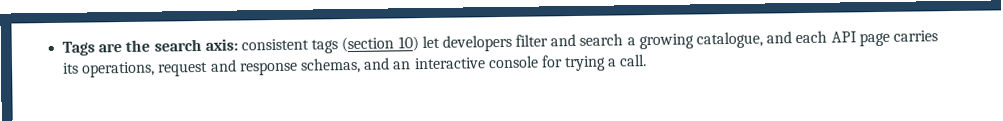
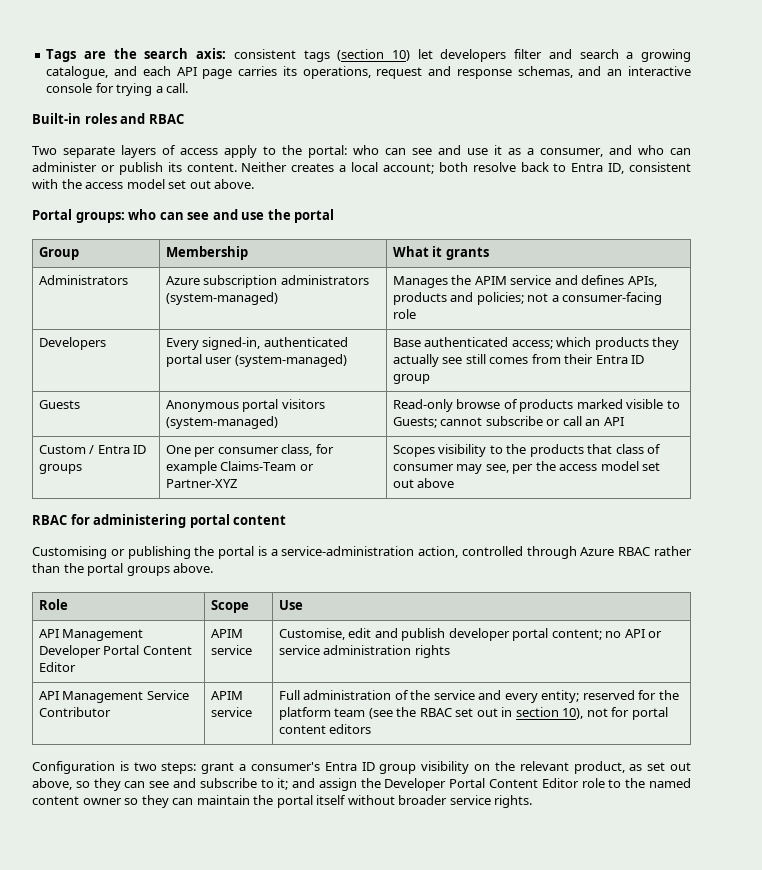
+ Built-in roles and RBAC
+ Two separate layers of access apply to the portal: who can see and use it as a consumer, and who can administer or publish its content. Neither creates a local account; both resolve back to Entra ID, consistent with the access model set out above.
+ Portal groups: who can see and use the portal
+ Group | Membership | What it grants
+ Administrators | Azure subscription administrators (system-managed) | Manages the APIM service and defines APIs, products and policies; not a consumer-facing role
+ Developers | Every signed-in, authenticated portal user (system-managed) | Base authenticated access; which products they actually see still comes from their Entra ID group
+ Guests | Anonymous portal visitors (system-managed) | Read-only browse of products marked visible to Guests; cannot subscribe or call an API
+ Custom / Entra ID groups | One per consumer class, for example Claims-Team or Partner-XYZ | Scopes visibility to the products that class of consumer may see, per the access model set out above
+ RBAC for administering portal content
+ Customising or publishing the portal is a service-administration action, controlled through Azure RBAC rather than the portal groups above.
+ Role | Scope | Use
+ API Management Developer Portal Content Editor | APIM service | Customise, edit and publish developer portal content; no API or service administration rights
+ API Management Service Contributor | APIM service | Full administration of the service and every entity; reserved for the platform team (see the RBAC set out in section 10), not for portal content editors
+ Configuration is two steps: grant a consumer's Entra ID group visibility on the relevant product, as set out above, so they can see and subscribe to it; and assign the Developer Portal Content Editor role to the named content owner so they can maintain the portal itself without broader service rights.

